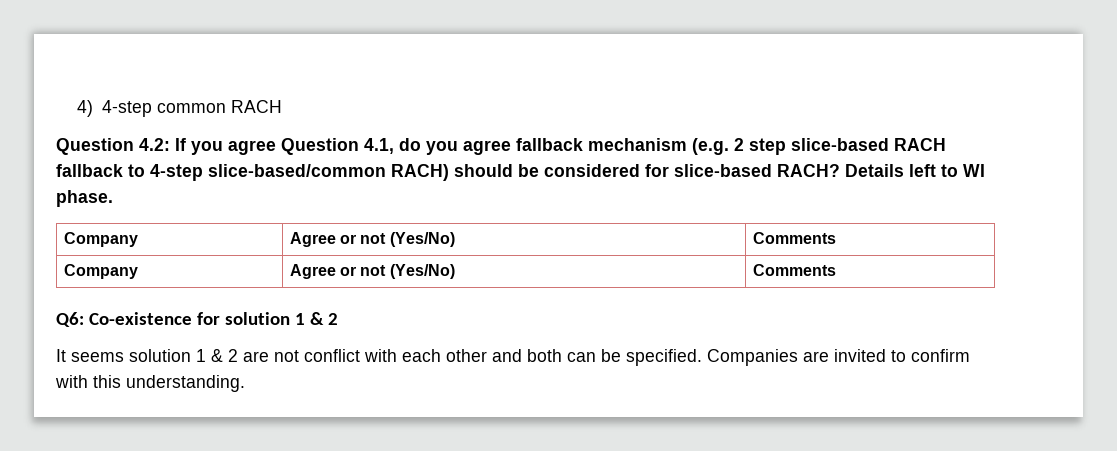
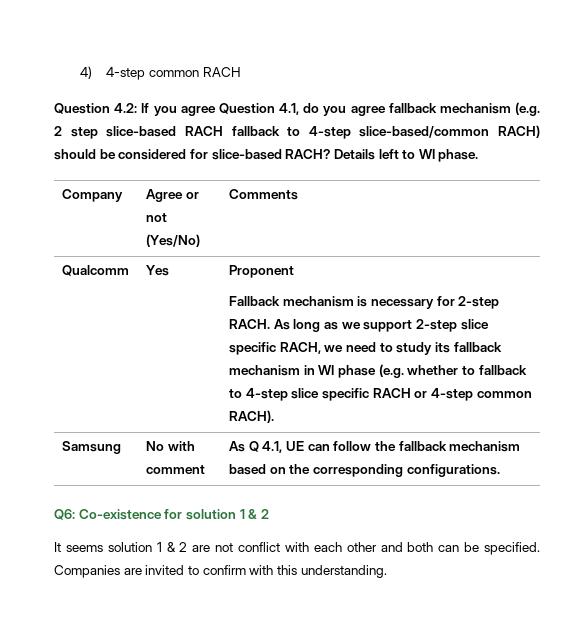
  Details left to WI phase.
  Company | Agree or not (Yes/No) | Comments
- Company | Agree or not (Yes/No) | Comments
+ Qualcomm | Yes | Proponent
+ Fallback mechanism is necessary for 2-step RACH. As long as we support 2-step slice specific RACH, we need to study its fallback mechanism in WI phase (e.g. whether to fallback to 4-step slice specific RACH or 4-step common RACH).
+ Samsung | No with comment | As Q 4.1, UE can follow the fallback mechanism based on the corresponding configurations.

